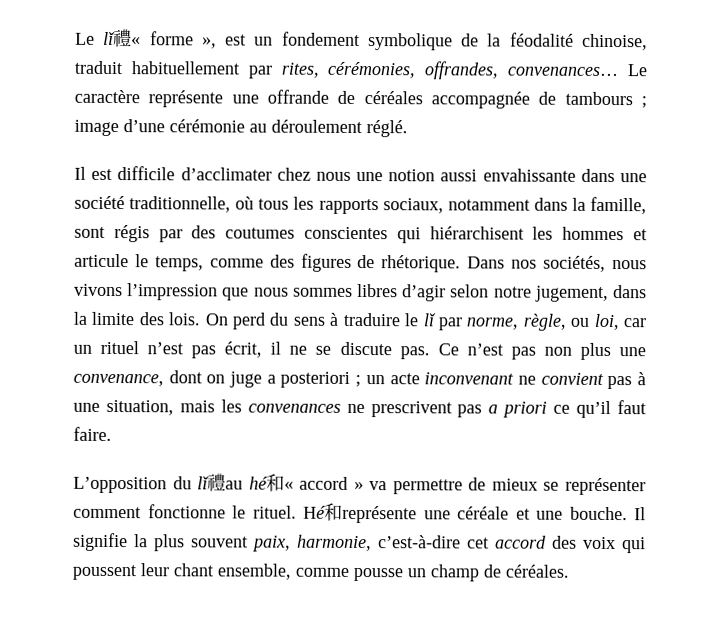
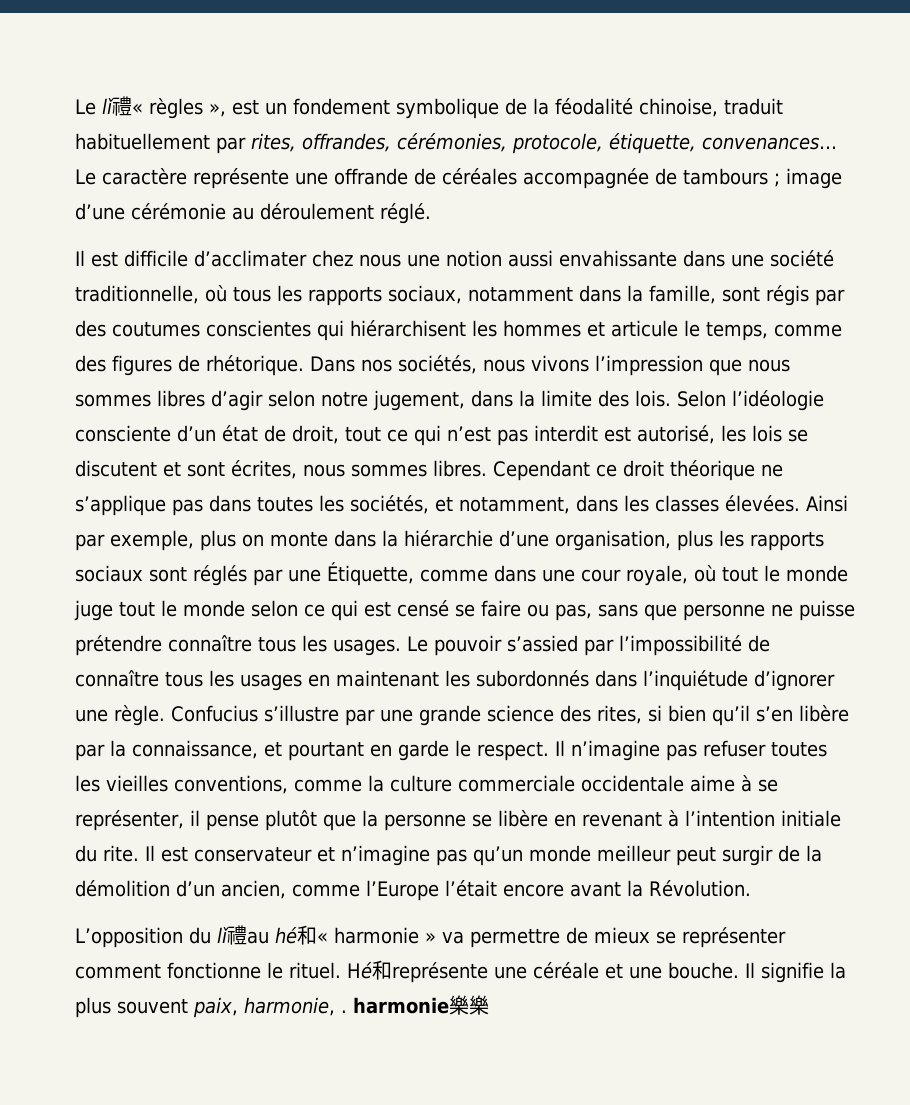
- Le lǐ禮« forme », est un fondement symbolique de la féodalité chinoise, traduit habituellement par rites, cérémonies, offrandes, convenances…
+ Le lǐ禮« règles », est un fondement symbolique de la féodalité chinoise, traduit habituellement par rites, offrandes, cérémonies, protocole, étiquette, convenances…
- On perd du sens à traduire le lǐ par norme, règle, ou loi, car un rituel n’est pas écrit, il ne se discute pas. Ce n’est pas non plus une convenance, dont on juge a posteriori ; un acte inconvenant ne convient pas à une situation, mais les convenances ne prescrivent pas a priori ce qu’il faut faire.
+ Selon l’idéologie consciente d’un état de droit, tout ce qui n’est pas interdit est autorisé, les lois se discutent et sont écrites, nous sommes libres. Cependant ce droit théorique ne s’applique pas dans toutes les sociétés, et notamment, dans les classes élevées. Ainsi par exemple, plus on monte dans la hiérarchie d’une organisation, plus les rapports sociaux sont réglés par une Étiquette, comme dans une cour royale, où tout le monde juge tout le monde selon ce qui est censé se faire ou pas, sans que personne ne puisse prétendre connaître tous les usages. Le pouvoir s’assied par l’impossibilité de connaître tous les usages en maintenant les subordonnés dans l’inquiétude d’ignorer une règle. Confucius s’illustre par une grande science des rites, si bien qu’il s’en libère par la connaissance, et pourtant en garde le respect. Il n’imagine pas refuser toutes les vieilles conventions, comme la culture commerciale occidentale aime à se représenter, il pense plutôt que la personne se libère en revenant à l’intention initiale du rite. Il est conservateur et n’imagine pas qu’un monde meilleur peut surgir de la démolition d’un ancien, comme l’Europe l’était encore avant la Révolution.
- L’opposition du lǐ禮au hé和« accord » va permettre de mieux se représenter comment fonctionne le rituel.
+ L’opposition du lǐ禮au hé和« harmonie » va permettre de mieux se représenter comment fonctionne le rituel.
- Il signifie la plus souvent paix, harmonie, c’est-à-dire cet accord des voix qui poussent leur chant ensemble, comme pousse un champ de céréales.
+ Il signifie la plus souvent paix, harmonie, . harmonie樂樂

